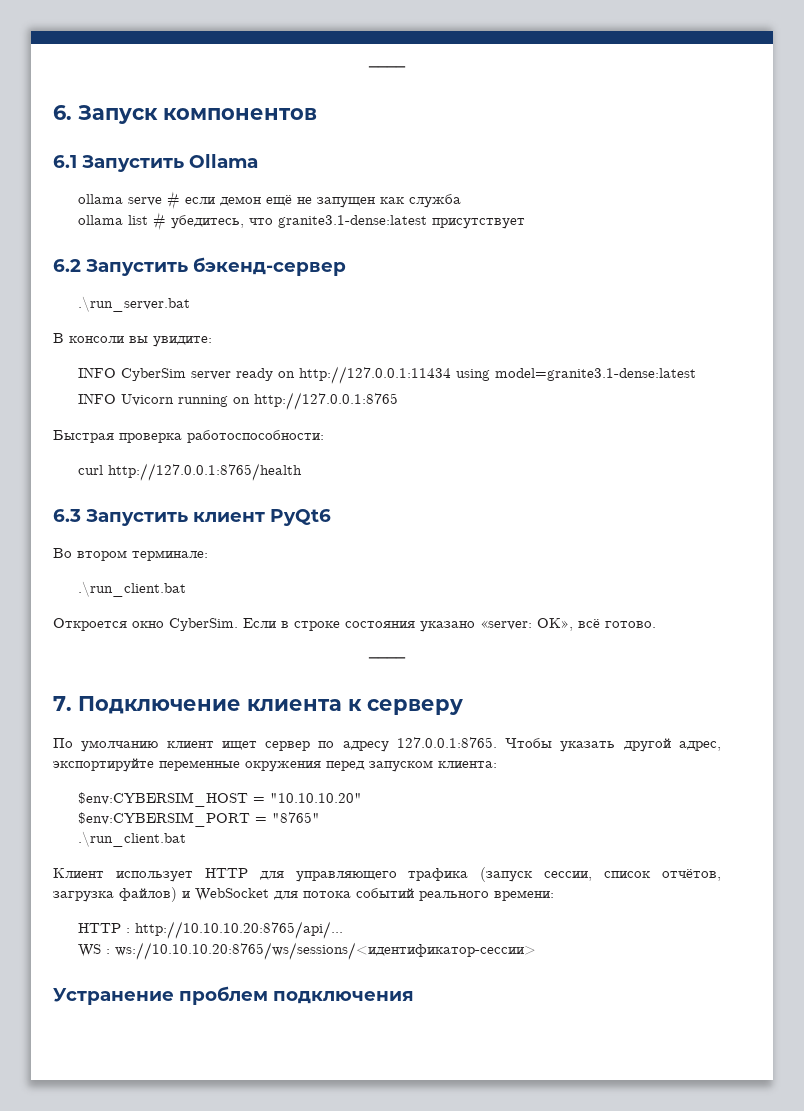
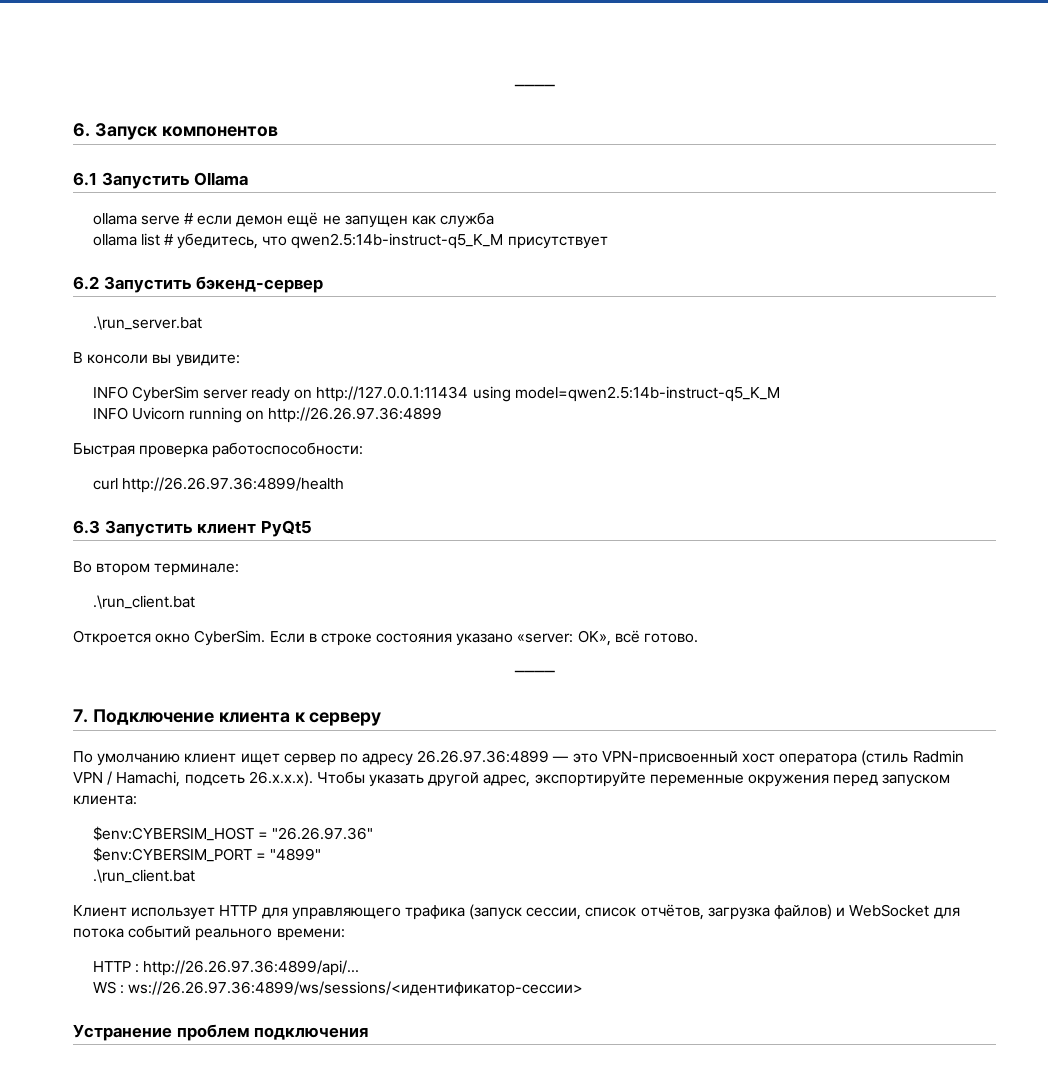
- ollama list # убедитесь, что granite3.1-dense:latest присутствует
+ ollama list # убедитесь, что qwen2.5:14b-instruct-q5_K_M присутствует
- INFO CyberSim server ready on http://127.0.0.1:11434 using model=granite3.1-dense:latest
+ INFO CyberSim server ready on http://127.0.0.1:11434 using model=qwen2.5:14b-instruct-q5_K_M
- INFO Uvicorn running on http://127.0.0.1:8765
+ INFO Uvicorn running on http://26.26.97.36:4899
- curl http://127.0.0.1:8765/health
+ curl http://26.26.97.36:4899/health
- 6.3 Запустить клиент PyQt6
+ 6.3 Запустить клиент PyQt5
- По умолчанию клиент ищет сервер по адресу 127.0.0.1:8765. Чтобы указать другой адрес, экспортируйте переменные окружения перед запуском клиента:
+ По умолчанию клиент ищет сервер по адресу 26.26.97.36:4899 — это VPN-присвоенный хост оператора (стиль Radmin VPN / Hamachi, подсеть 26.x.x.x). Чтобы указать другой адрес, экспортируйте переменные окружения перед запуском клиента:
- $env:CYBERSIM_HOST = "10.10.10.20"
+ $env:CYBERSIM_HOST = "26.26.97.36"
- $env:CYBERSIM_PORT = "8765"
+ $env:CYBERSIM_PORT = "4899"
- HTTP : http://10.10.10.20:8765/api/...
+ HTTP : http://26.26.97.36:4899/api/...
- WS : ws://10.10.10.20:8765/ws/sessions/<идентификатор-сессии>
+ WS : ws://26.26.97.36:4899/ws/sessions/<идентификатор-сессии>

